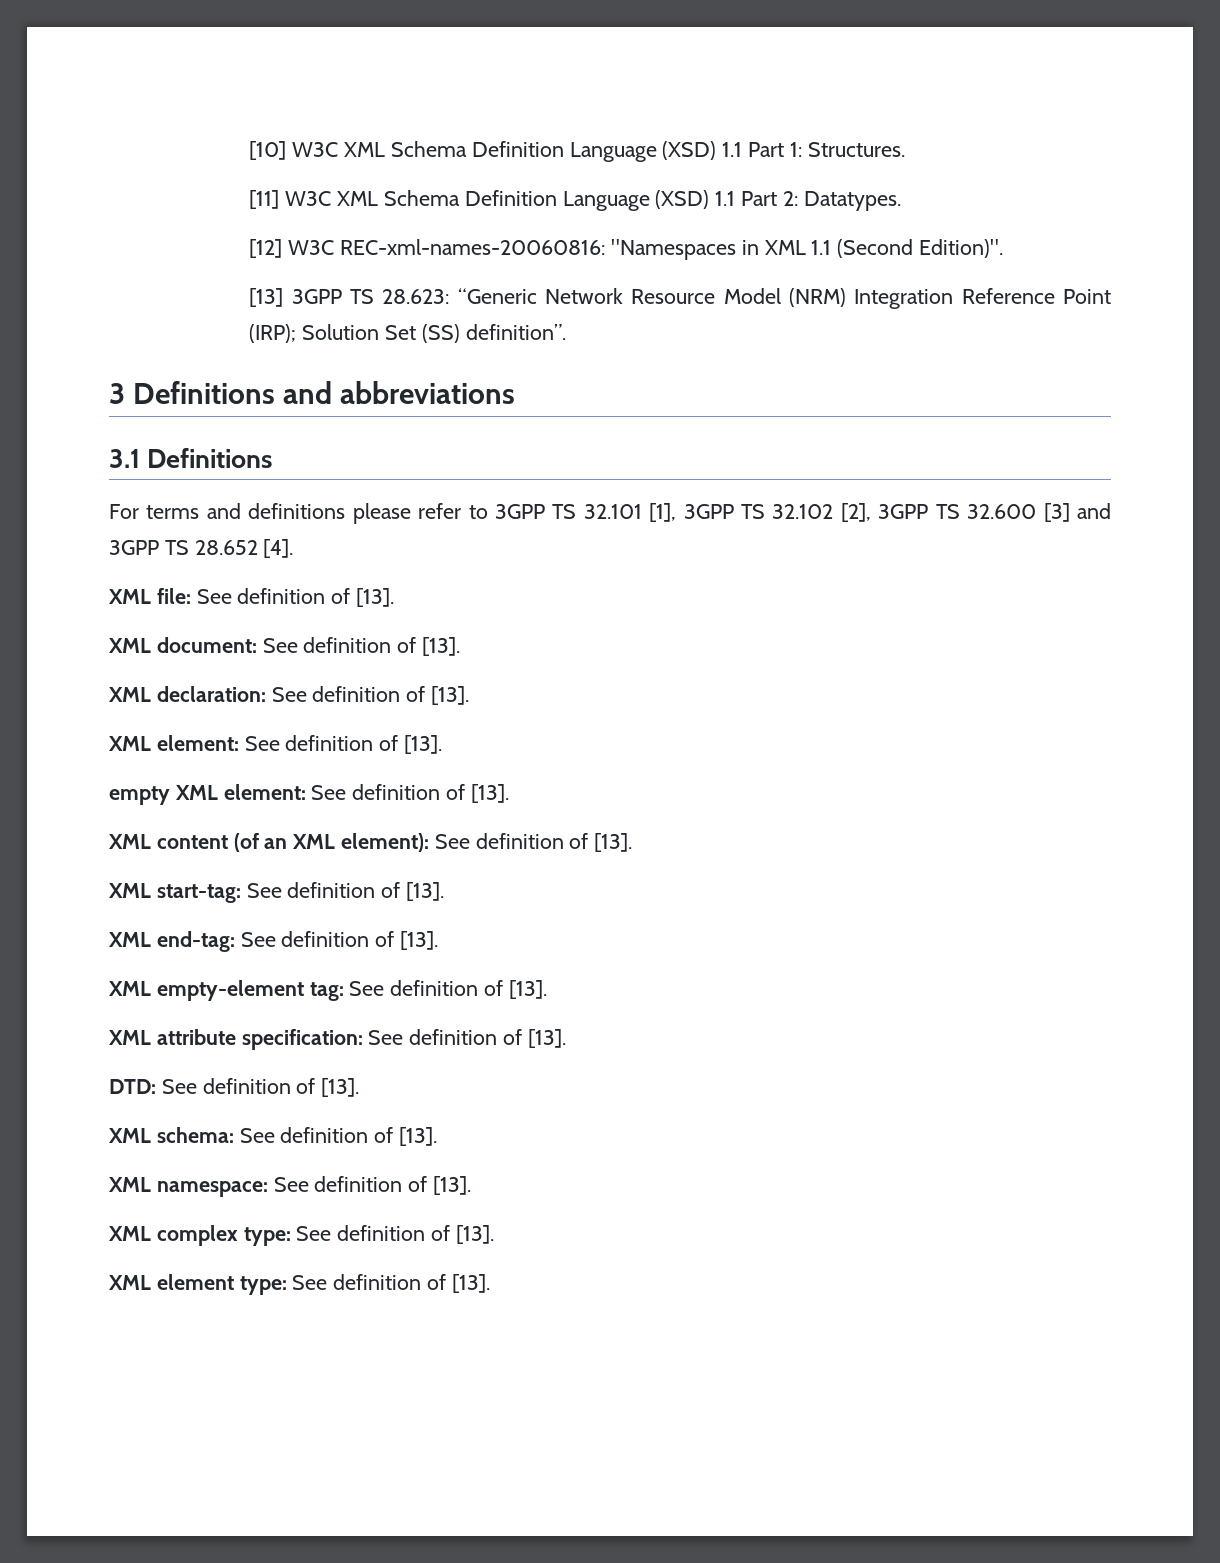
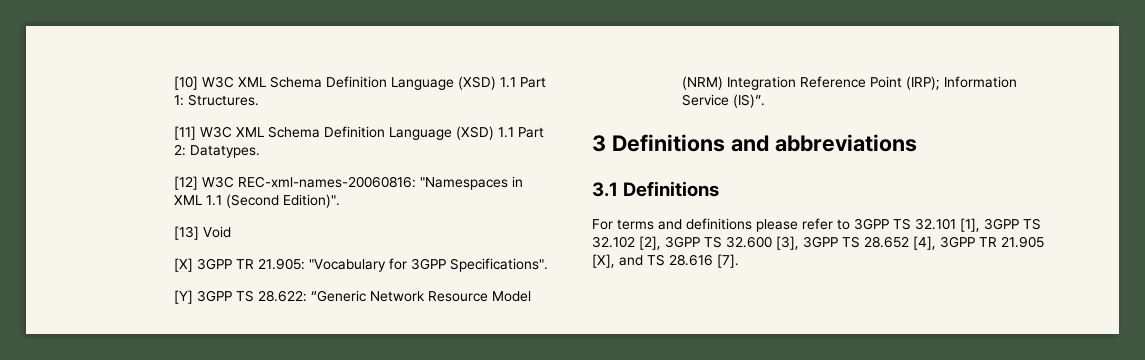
- [13] 3GPP TS 28.623: “Generic Network Resource Model (NRM) Integration Reference Point (IRP); Solution Set (SS) definition”.
+ [13] Void
+ [X] 3GPP TR 21.905: "Vocabulary for 3GPP Specifications".
+ [Y] 3GPP TS 28.622: “Generic Network Resource Model (NRM) Integration Reference Point (IRP); Information Service (IS)”.
- For terms and definitions please refer to 3GPP TS 32.101 [1], 3GPP TS 32.102 [2], 3GPP TS 32.600 [3] and 3GPP TS 28.652 [4].
- XML file: See definition of [13].
- XML document: See definition of [13].
- XML declaration: See definition of [13].
- XML element: See definition of [13].
- empty XML element: See definition of [13].
- XML content (of an XML element): See definition of [13].
- XML start-tag: See definition of [13].
- XML end-tag: See definition of [13].
- XML empty-element tag: See definition of [13].
- XML attribute specification: See definition of [13].
- DTD: See definition of [13].
- XML schema: See definition of [13].
- XML namespace: See definition of [13].
- XML complex type: See definition of [13].
- XML element type: See definition of [13].
+ For terms and definitions please refer to 3GPP TS 32.101 [1], 3GPP TS 32.102 [2], 3GPP TS 32.600 [3], 3GPP TS 28.652 [4], 3GPP TR 21.905 [X], and TS 28.616 [7].

